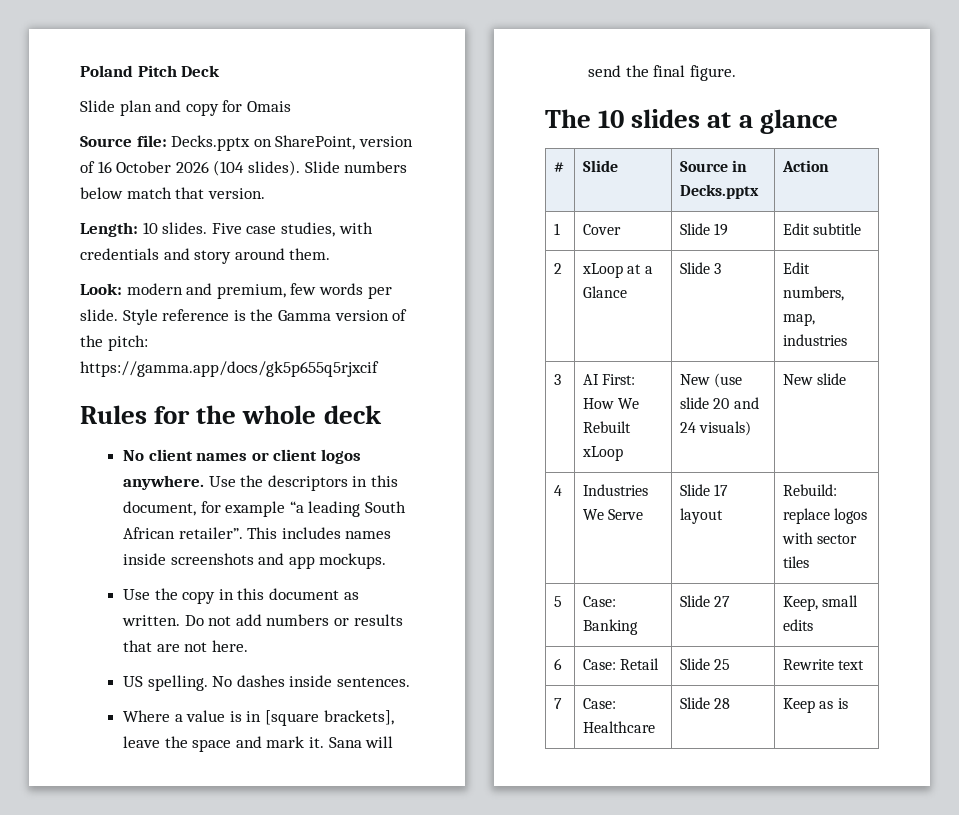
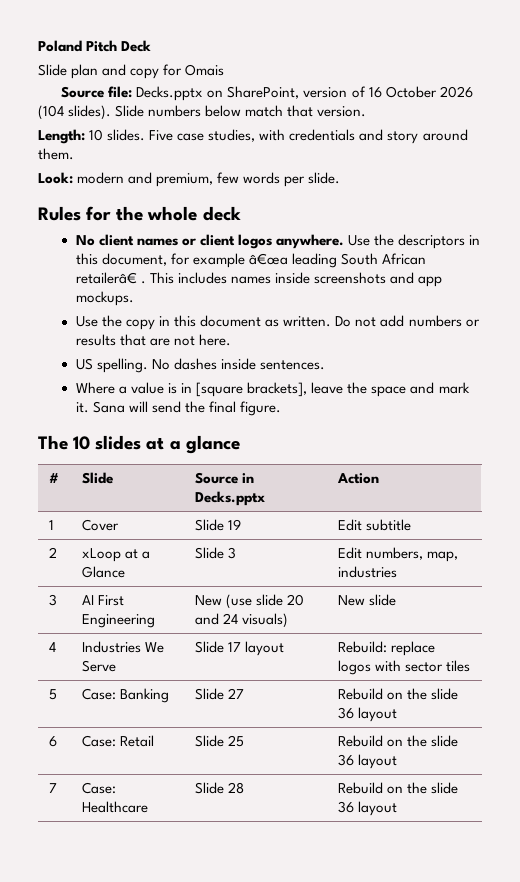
- Style reference is the Gamma version of the pitch: https://gamma.app/docs/gk5p655q5rjxcif
- Use the descriptors in this document, for example “a leading South African retailer”.
+ Use the descriptors in this document, for example â€œa leading South African retailerâ€ .
- 3 | AI First: How We Rebuilt xLoop | New (use slide 20 and 24 visuals) | New slide
+ 3 | AI First Engineering | New (use slide 20 and 24 visuals) | New slide
- 5 | Case: Banking | Slide 27 | Keep, small edits
+ 5 | Case: Banking | Slide 27 | Rebuild on the slide 36 layout
- 6 | Case: Retail | Slide 25 | Rewrite text
+ 6 | Case: Retail | Slide 25 | Rebuild on the slide 36 layout
- 7 | Case: Healthcare | Slide 28 | Keep as is
+ 7 | Case: Healthcare | Slide 28 | Rebuild on the slide 36 layout

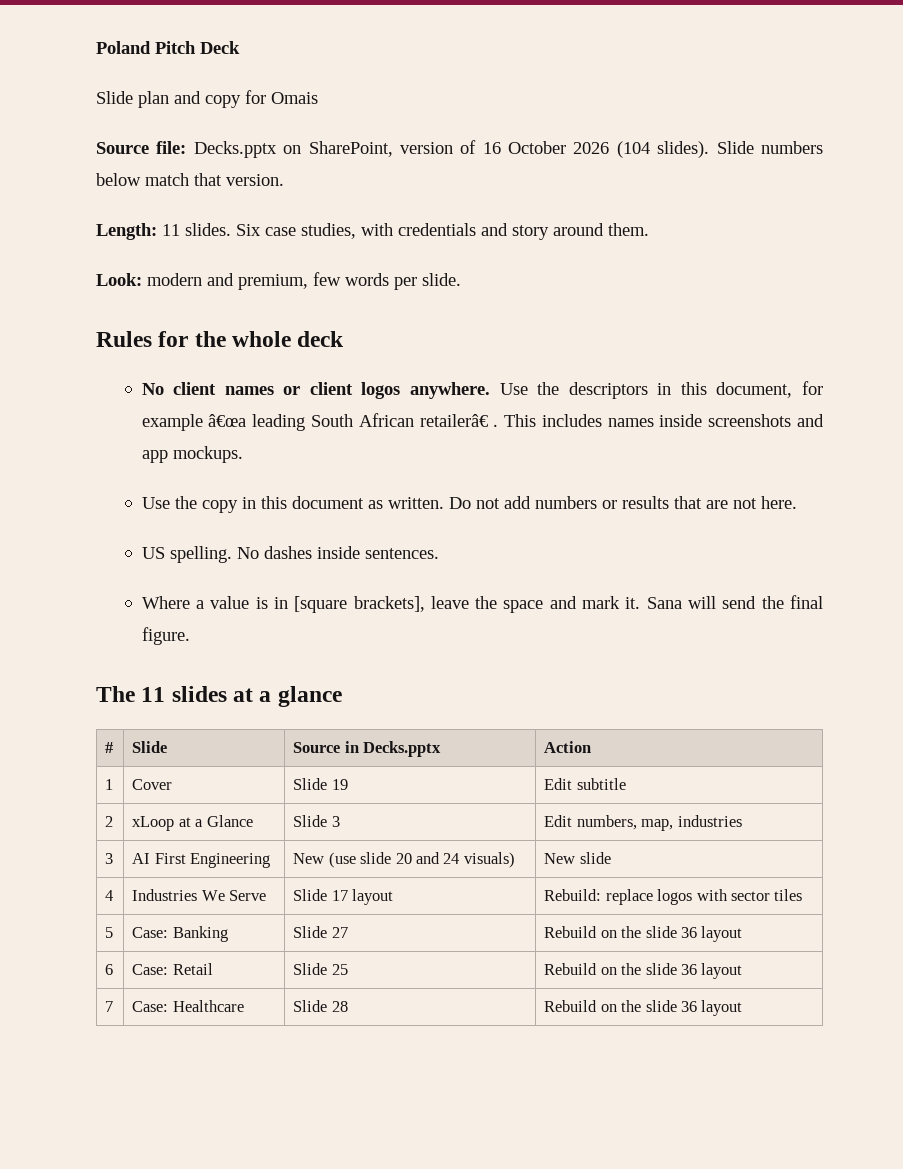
- Length: 10 slides. Five case studies, with credentials and story around them.
+ Length: 11 slides. Six case studies, with credentials and story around them.
- The 10 slides at a glance
+ The 11 slides at a glance

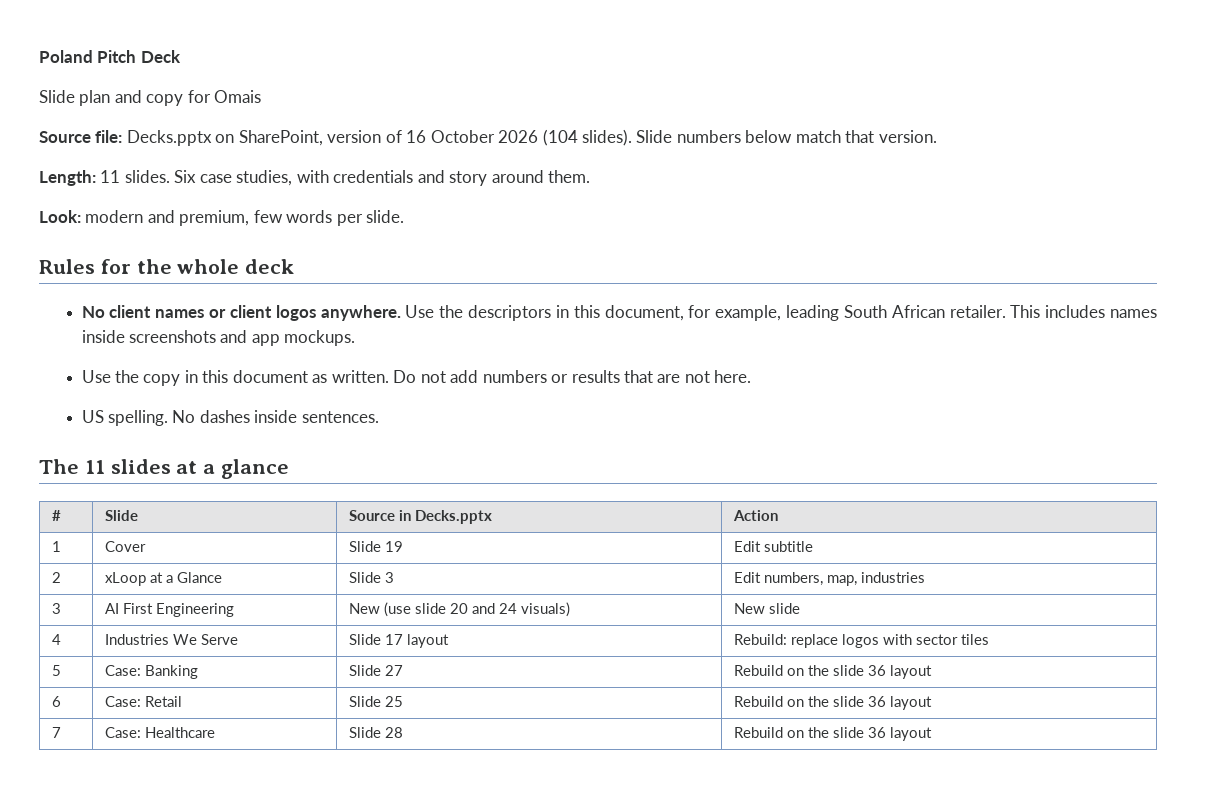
- Use the descriptors in this document, for example â€œa leading South African retailerâ€ .
+ Use the descriptors in this document, for example, leading South African retailer.
- Where a value is in [square brackets], leave the space and mark it. Sana will send the final figure.

